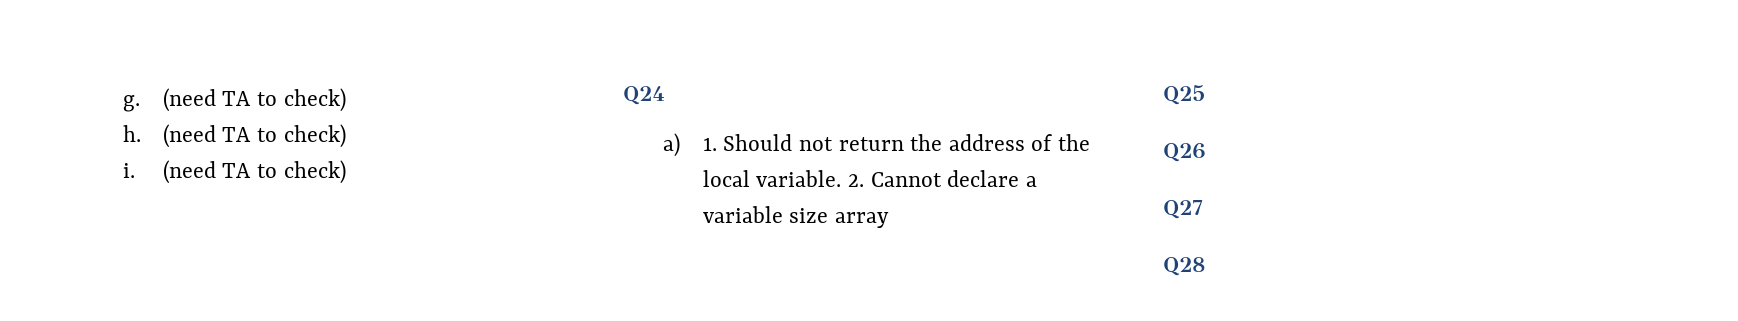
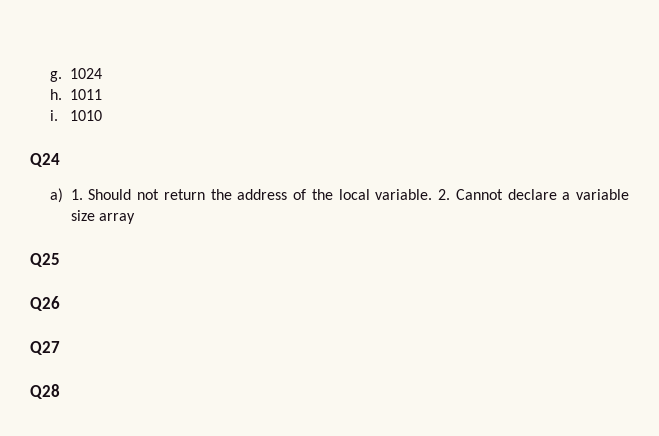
- g. (need TA to check)
- h. (need TA to check)
- i. (need TA to check)
+ g. 1024
+ h. 1011
+ i. 1010

